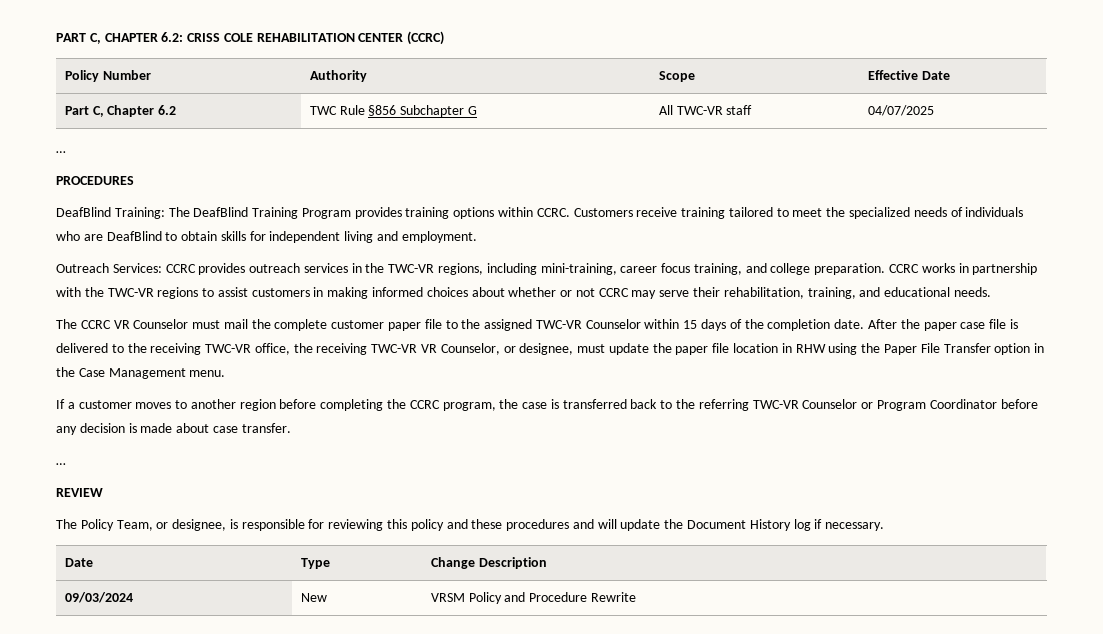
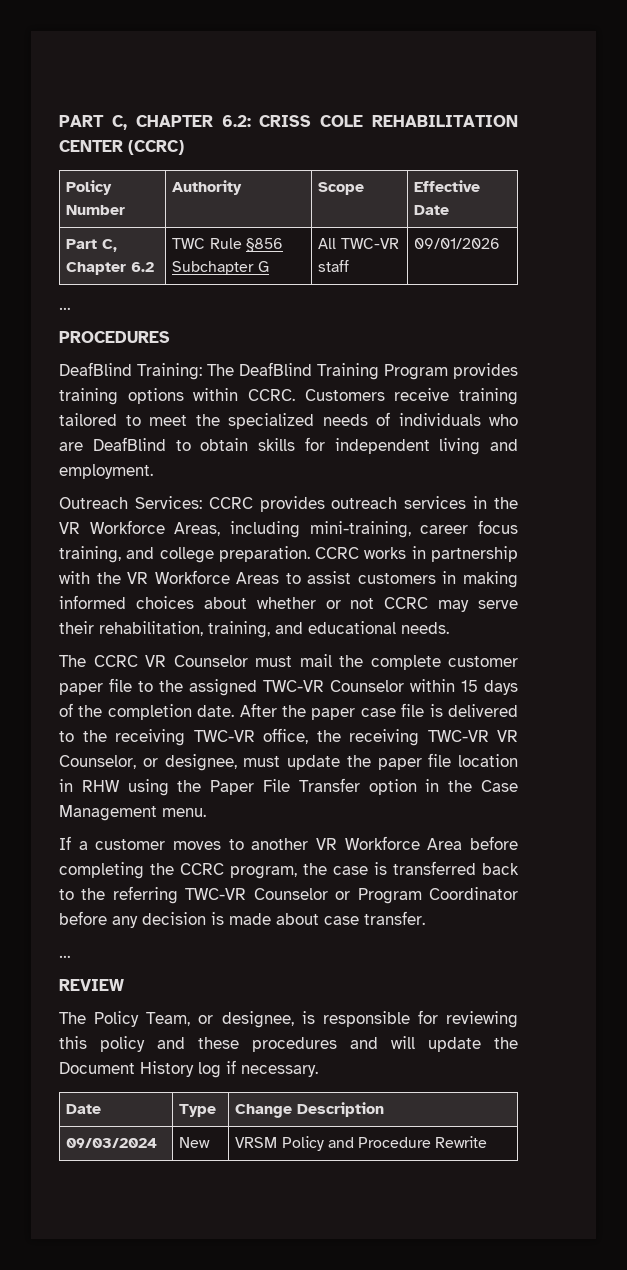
- Part C, Chapter 6.2 | TWC Rule §856 Subchapter G | All TWC-VR staff | 04/07/2025
+ Part C, Chapter 6.2 | TWC Rule §856 Subchapter G | All TWC-VR staff | 09/01/2026
- Outreach Services: CCRC provides outreach services in the TWC-VR regions, including mini-training, career focus training, and college preparation.
+ Outreach Services: CCRC provides outreach services in the VR Workforce Areas, including mini-training, career focus training, and college preparation.
- CCRC works in partnership with the TWC-VR regions to assist customers in making informed choices about whether or not CCRC may serve their rehabilitation, training, and educational needs.
+ CCRC works in partnership with the VR Workforce Areas to assist customers in making informed choices about whether or not CCRC may serve their rehabilitation, training, and educational needs.
- If a customer moves to another region before completing the CCRC program, the case is transferred back to the referring TWC-VR Counselor or Program Coordinator before any decision is made about case transfer.
+ If a customer moves to another VR Workforce Area before completing the CCRC program, the case is transferred back to the referring TWC-VR Counselor or Program Coordinator before any decision is made about case transfer.

